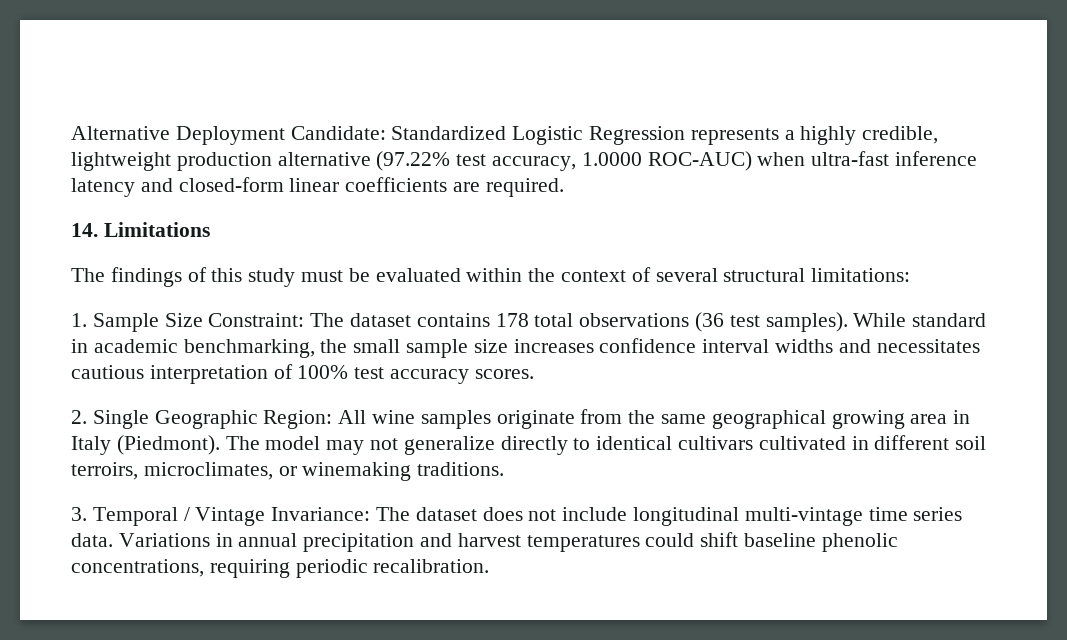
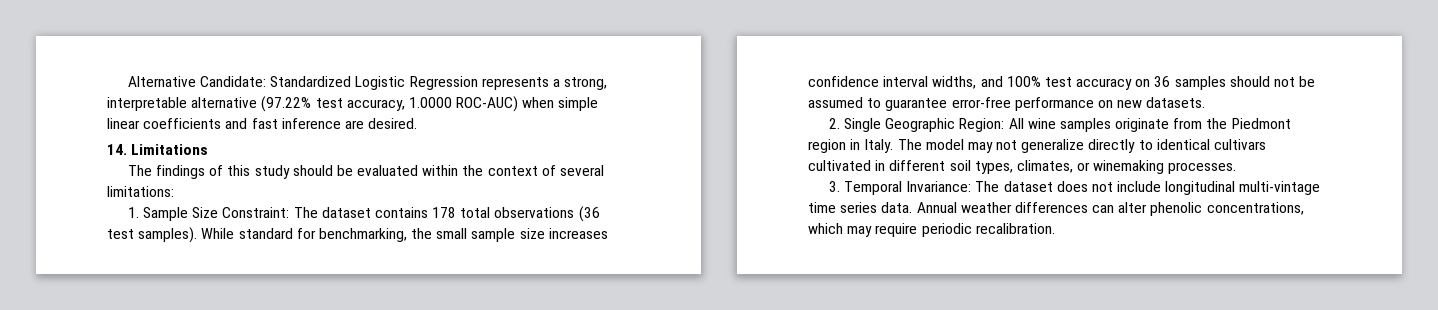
- Alternative Deployment Candidate: Standardized Logistic Regression represents a highly credible, lightweight production alternative (97.22% test accuracy, 1.0000 ROC-AUC) when ultra-fast inference latency and closed-form linear coefficients are required.
+ Alternative Candidate: Standardized Logistic Regression represents a strong, interpretable alternative (97.22% test accuracy, 1.0000 ROC-AUC) when simple linear coefficients and fast inference are desired.
- The findings of this study must be evaluated within the context of several structural limitations:
+ The findings of this study should be evaluated within the context of several limitations:
- While standard in academic benchmarking, the small sample size increases confidence interval widths and necessitates cautious interpretation of 100% test accuracy scores.
+ While standard for benchmarking, the small sample size increases confidence interval widths, and 100% test accuracy on 36 samples should not be assumed to guarantee error-free performance on new datasets.
- 2. Single Geographic Region: All wine samples originate from the same geographical growing area in Italy (Piedmont).
+ 2. Single Geographic Region: All wine samples originate from the Piedmont region in Italy.
- The model may not generalize directly to identical cultivars cultivated in different soil terroirs, microclimates, or winemaking traditions.
+ The model may not generalize directly to identical cultivars cultivated in different soil types, climates, or winemaking processes.
- 3. Temporal / Vintage Invariance: The dataset does not include longitudinal multi-vintage time series data.
+ 3. Temporal Invariance: The dataset does not include longitudinal multi-vintage time series data.
- Variations in annual precipitation and harvest temperatures could shift baseline phenolic concentrations, requiring periodic recalibration.
+ Annual weather differences can alter phenolic concentrations, which may require periodic recalibration.

